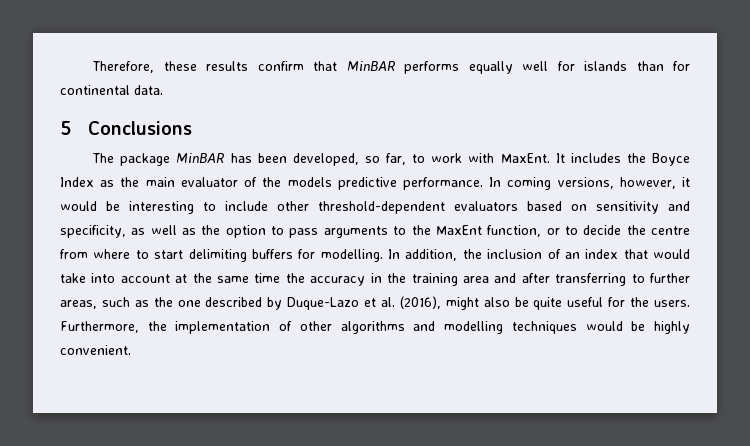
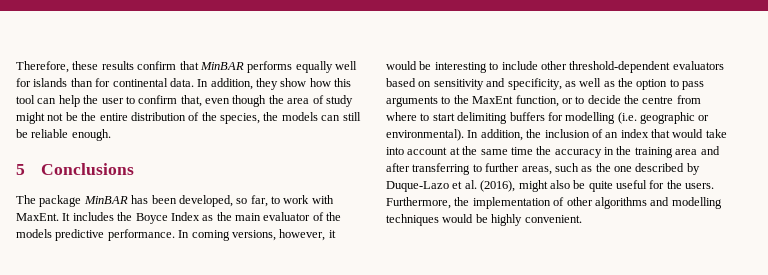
+ In addition, they show how this tool can help the user to confirm that, even though the area of study might not be the entire distribution of the species, the models can still be reliable enough.
- In coming versions, however, it would be interesting to include other threshold-dependent evaluators based on sensitivity and specificity, as well as the option to pass arguments to the MaxEnt function, or to decide the centre from where to start delimiting buffers for modelling.
+ In coming versions, however, it would be interesting to include other threshold-dependent evaluators based on sensitivity and specificity, as well as the option to pass arguments to the MaxEnt function, or to decide the centre from where to start delimiting buffers for modelling (i.e. geographic or environmental).

